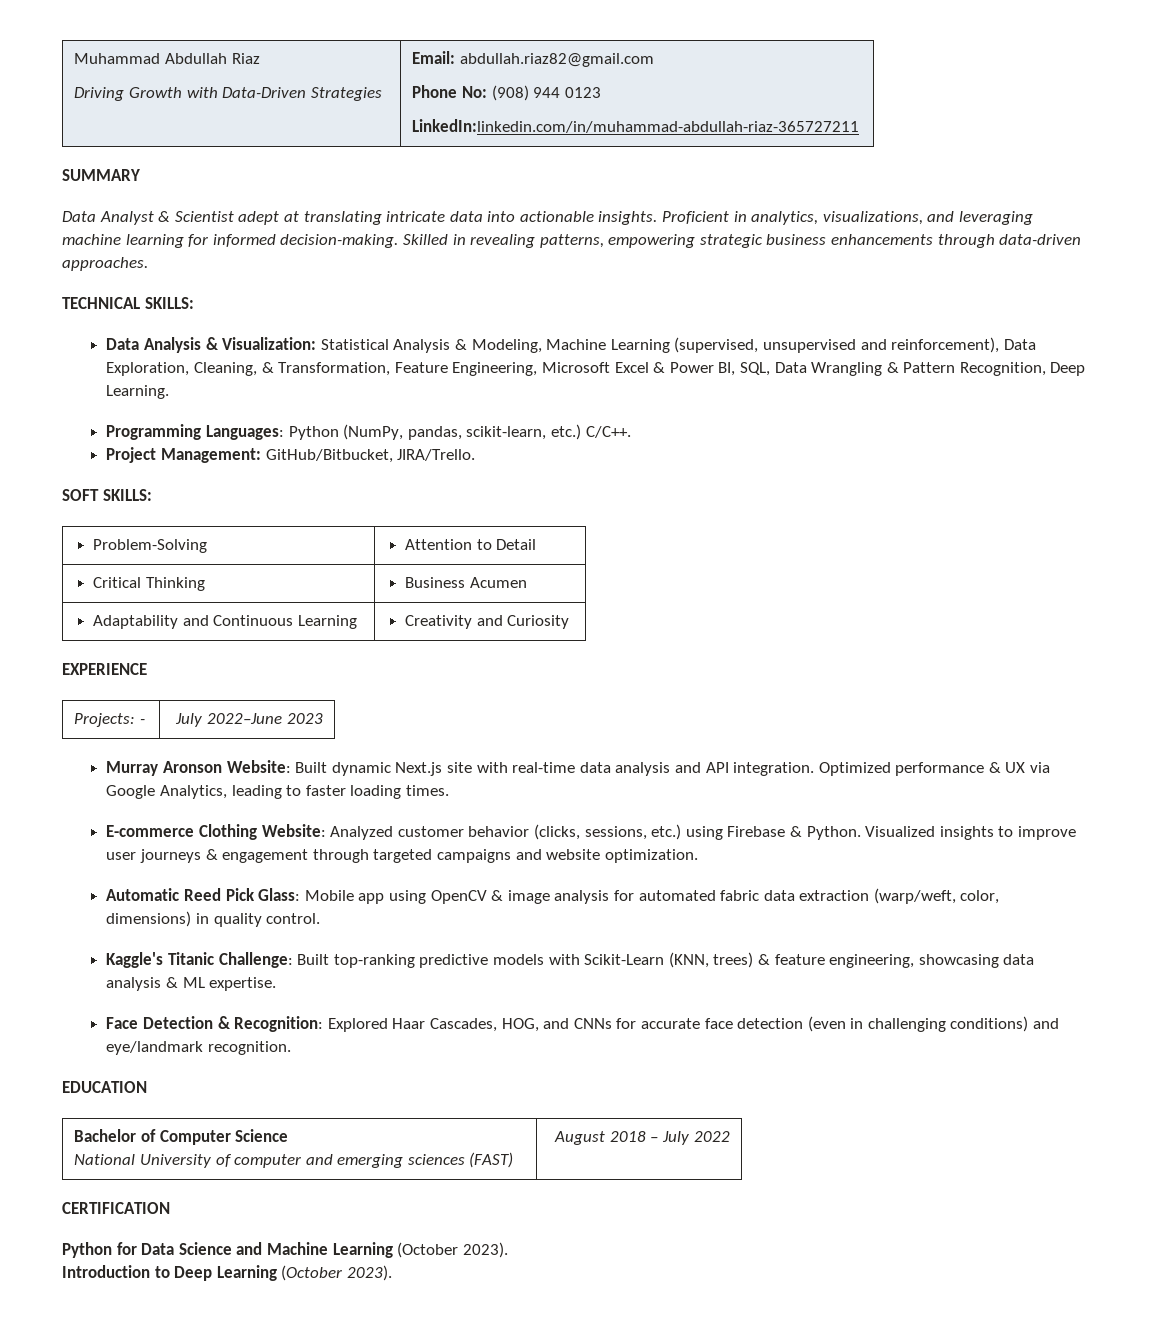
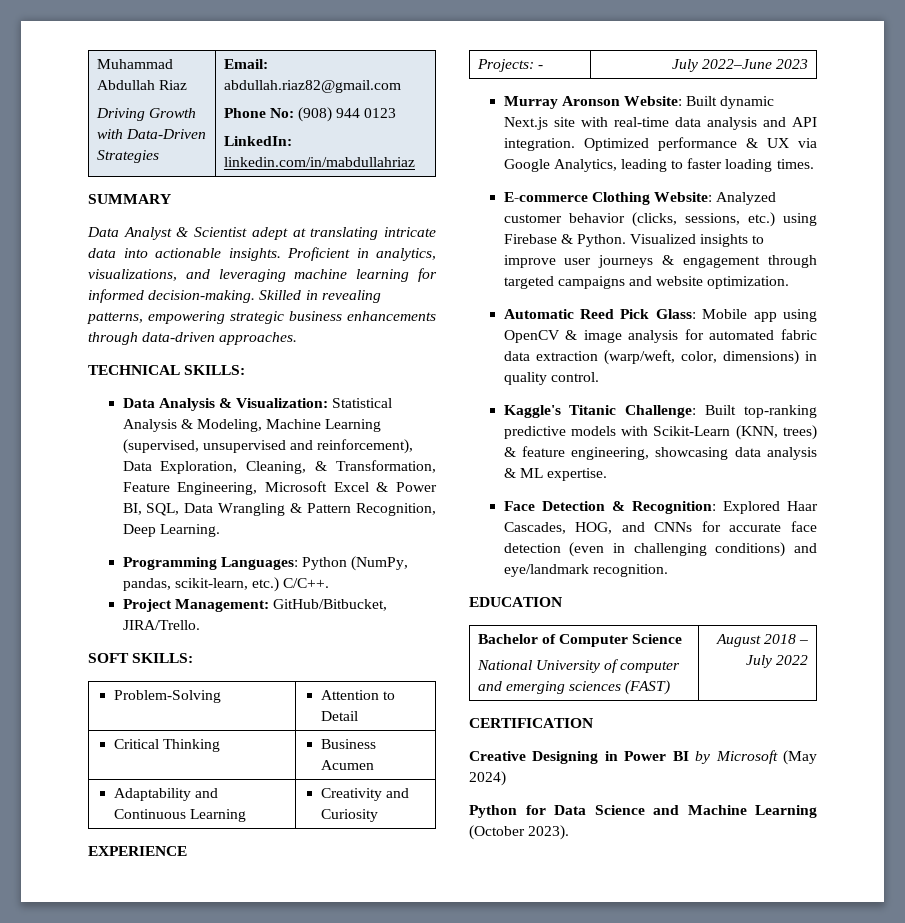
  Muhammad Abdullah Riaz
  Driving Growth with Data-Driven Strategies | Email: abdullah.riaz82@gmail.com
  Phone No: (908) 944 0123
- LinkedIn:linkedin.com/in/muhammad-abdullah-riaz-365727211
+ LinkedIn: linkedin.com/in/mabdullahriaz
+ Creative Designing in Power BI by Microsoft (May 2024)
- Introduction to Deep Learning (October 2023).

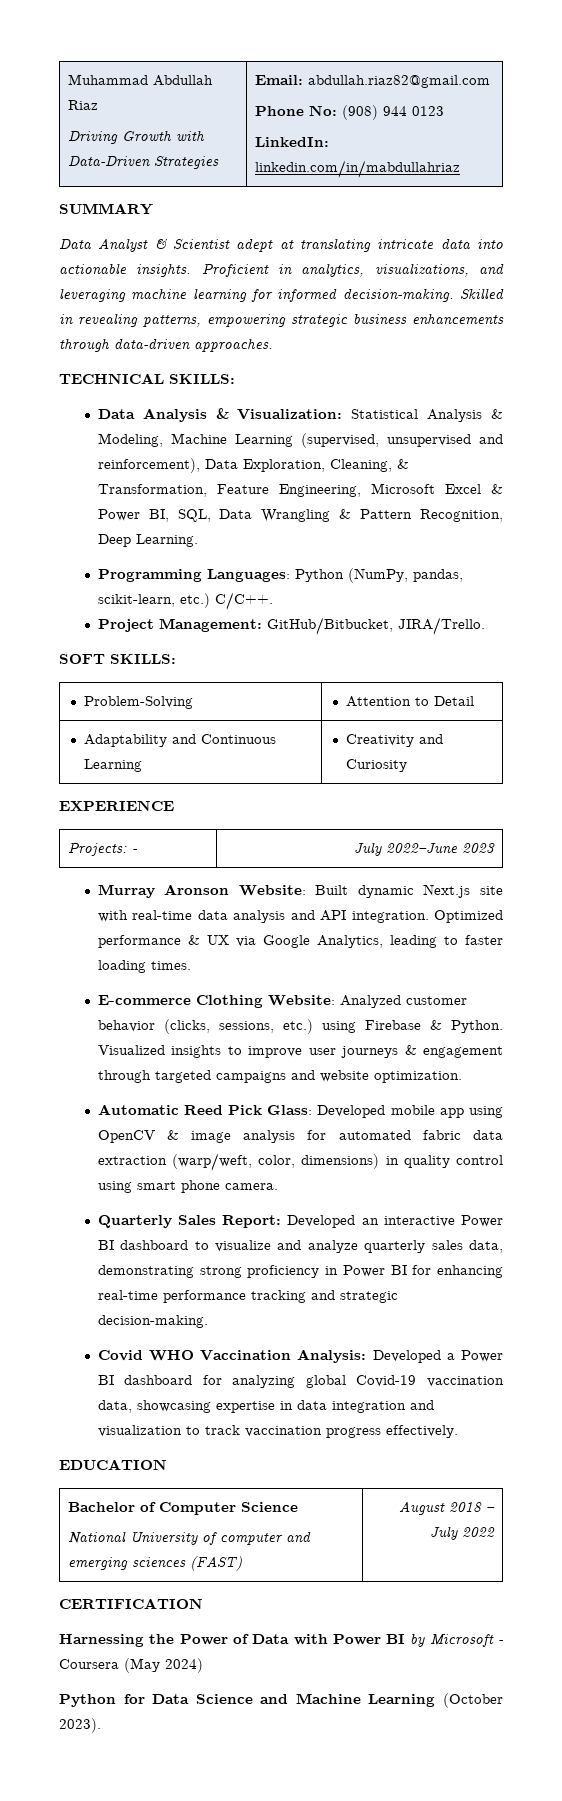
- Critical Thinking | Business Acumen
- Automatic Reed Pick Glass: Mobile app using OpenCV & image analysis for automated fabric data extraction (warp/weft, color, dimensions) in quality control.
- Kaggle's Titanic Challenge: Built top-ranking predictive models with Scikit-Learn (KNN, trees) & feature engineering, showcasing data analysis & ML expertise.
- Face Detection & Recognition: Explored Haar Cascades, HOG, and CNNs for accurate face detection (even in challenging conditions) and eye/landmark recognition.
+ Automatic Reed Pick Glass: Developed mobile app using OpenCV & image analysis for automated fabric data extraction (warp/weft, color, dimensions) in quality control using smart phone camera.
+ Quarterly Sales Report: Developed an interactive Power BI dashboard to visualize and analyze quarterly sales data, demonstrating strong proficiency in Power BI for enhancing real-time performance tracking and strategic decision-making.
+ Covid WHO Vaccination Analysis: Developed a Power BI dashboard for analyzing global Covid-19 vaccination data, showcasing expertise in data integration and visualization to track vaccination progress effectively.
- Creative Designing in Power BI by Microsoft (May 2024)
+ Harnessing the Power of Data with Power BI by Microsoft - Coursera (May 2024)

